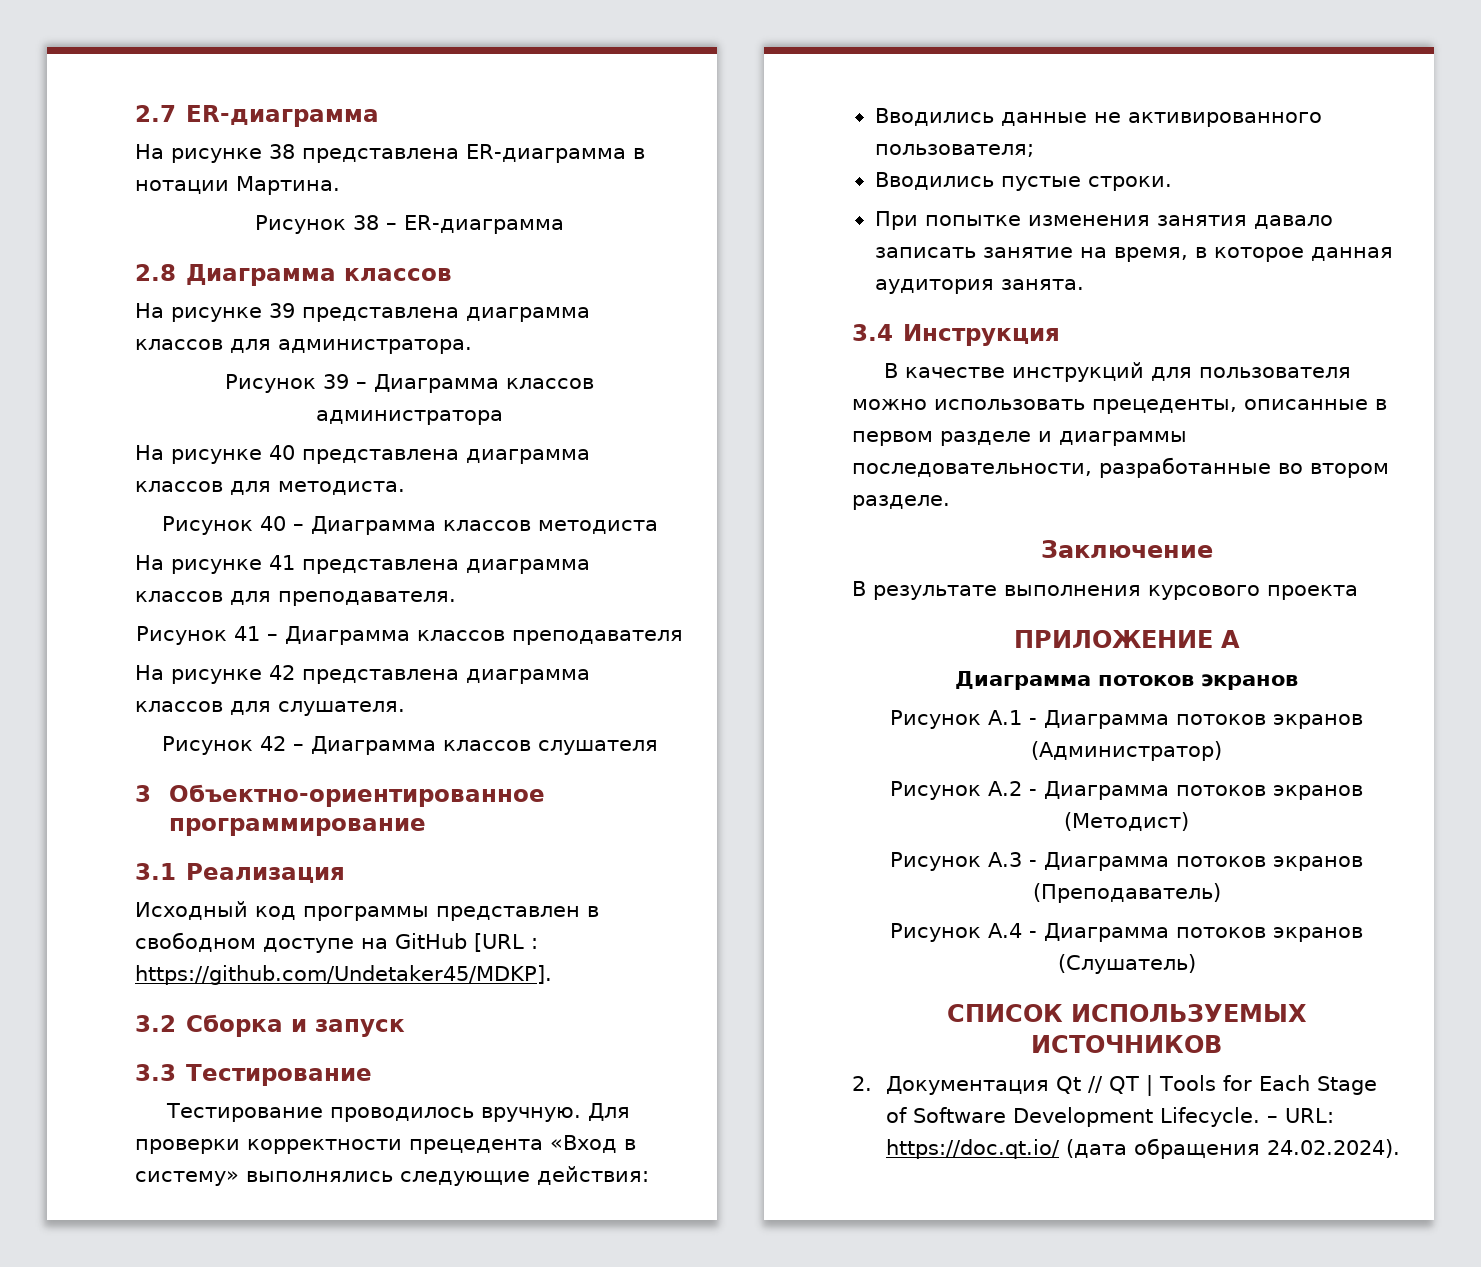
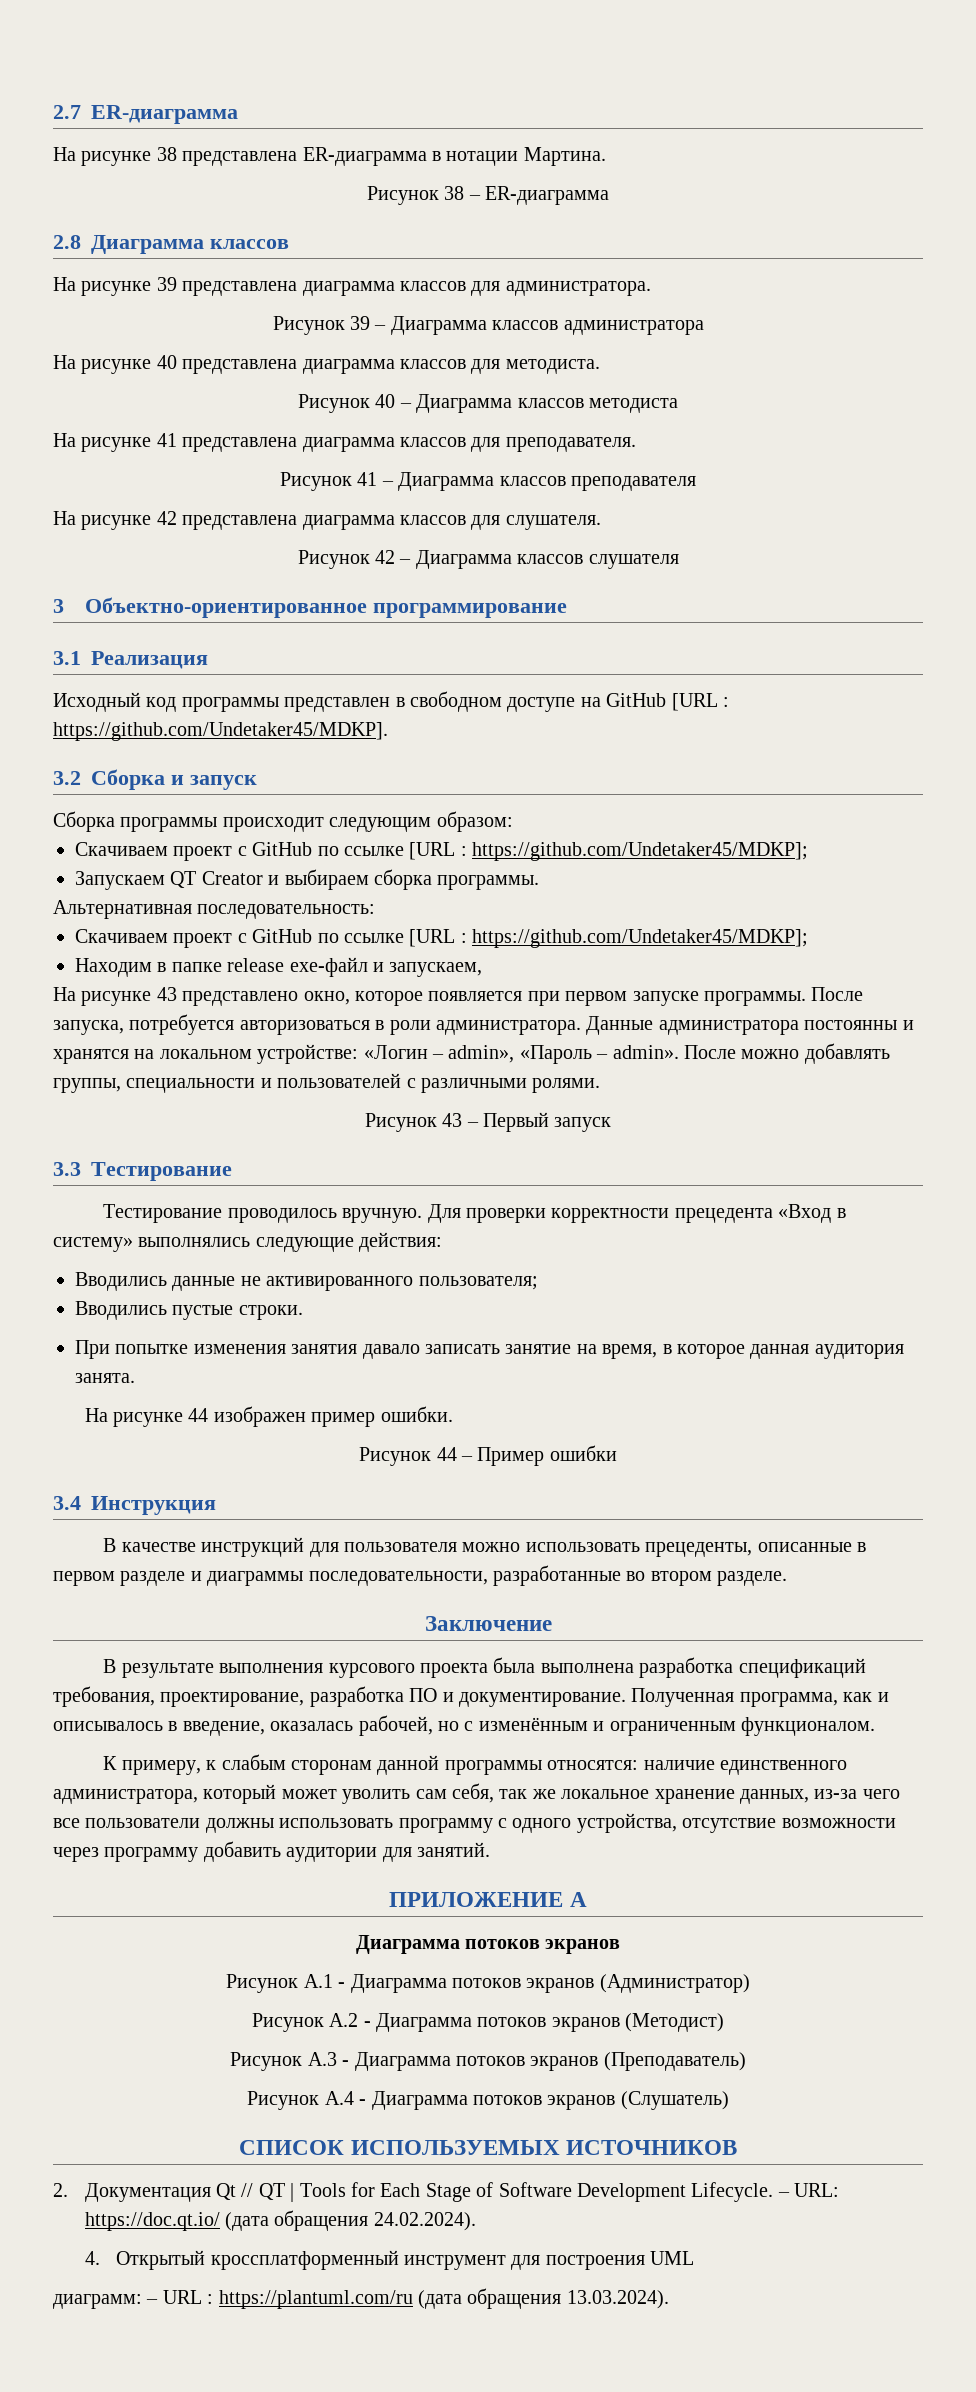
+ Сборка программы происходит следующим образом:
+ Скачиваем проект с GitHub по ссылке [URL : https://github.com/Undetaker45/MDKP];
+ Запускаем QT Creator и выбираем сборка программы.
+ Альтернативная последовательность:
+ Скачиваем проект с GitHub по ссылке [URL : https://github.com/Undetaker45/MDKP];
+ Находим в папке release exe-файл и запускаем,
+ На рисунке 43 представлено окно, которое появляется при первом запуске программы. После запуска, потребуется авторизоваться в роли администратора. Данные администратора постоянны и хранятся на локальном устройстве: «Логин – admin», «Пароль – admin». После можно добавлять группы, специальности и пользователей с различными ролями.
+ Рисунок 43 – Первый запуск
+ На рисунке 44 изображен пример ошибки.
+ Рисунок 44 – Пример ошибки
- В результате выполнения курсового проекта
+ В результате выполнения курсового проекта была выполнена разработка спецификаций требования, проектирование, разработка ПО и документирование. Полученная программа, как и описывалось в введение, оказалась рабочей, но с изменённым и ограниченным функционалом.
+ К примеру, к слабым сторонам данной программы относятся: наличие единственного администратора, который может уволить сам себя, так же локальное хранение данных, из-за чего все пользователи должны использовать программу с одного устройства, отсутствие возможности через программу добавить аудитории для занятий.
+ 4. Открытый кроссплатформенный инструмент для построения UML
+ диаграмм: – URL : https://plantuml.com/ru (дата обращения 13.03.2024).

